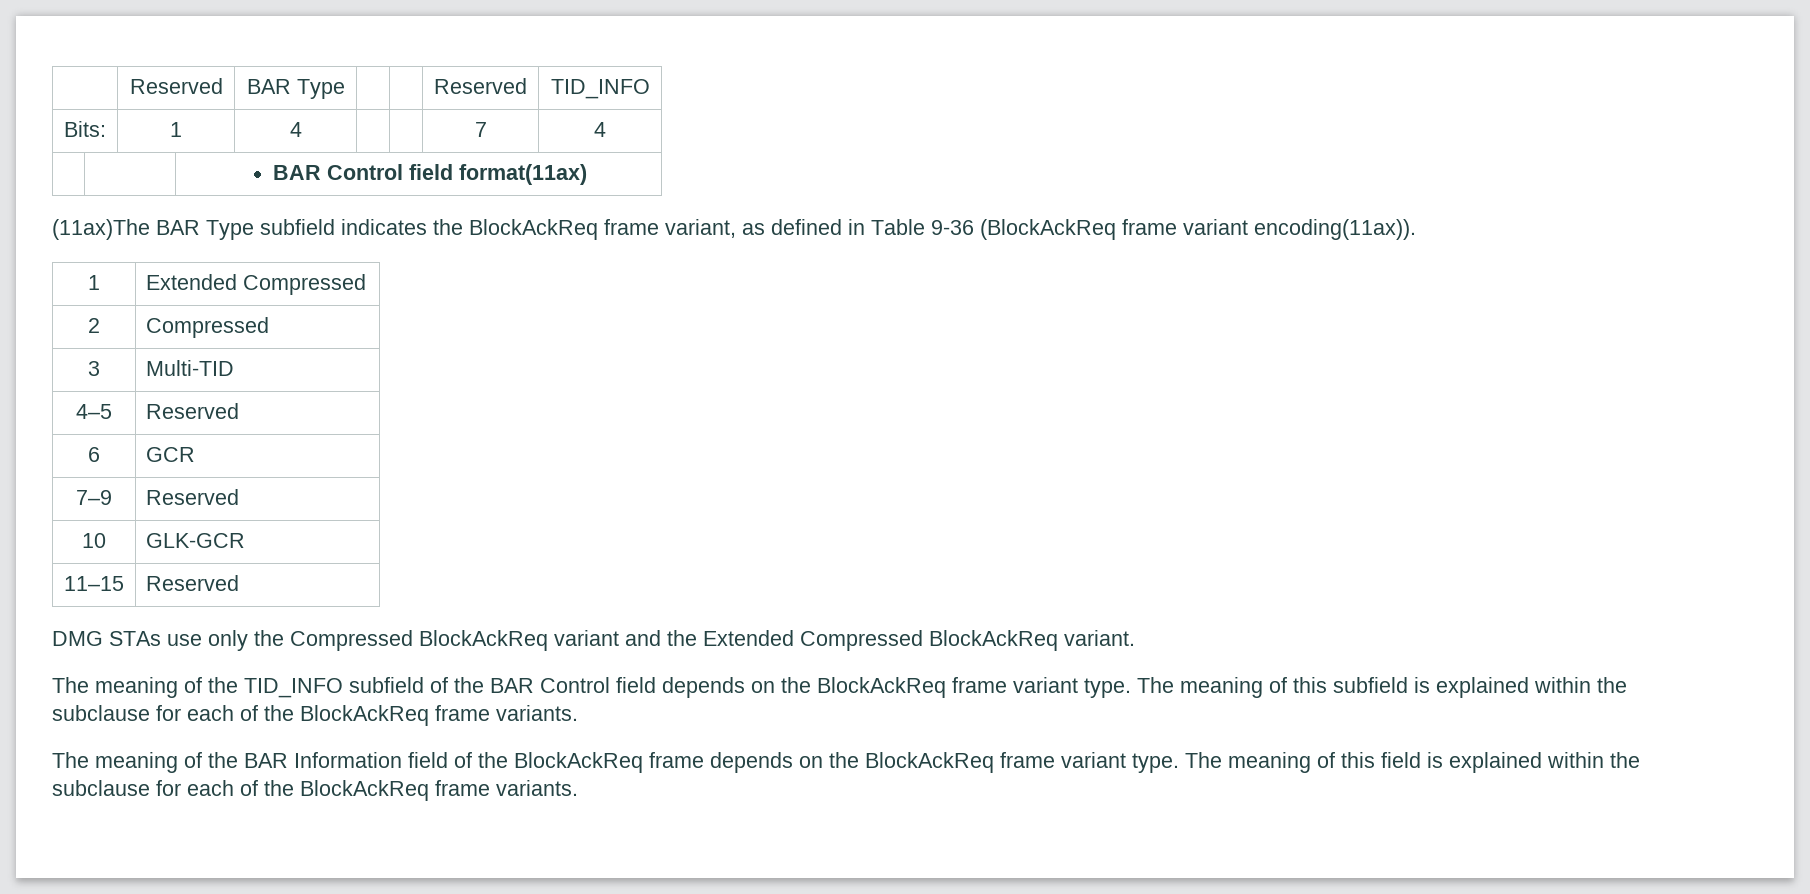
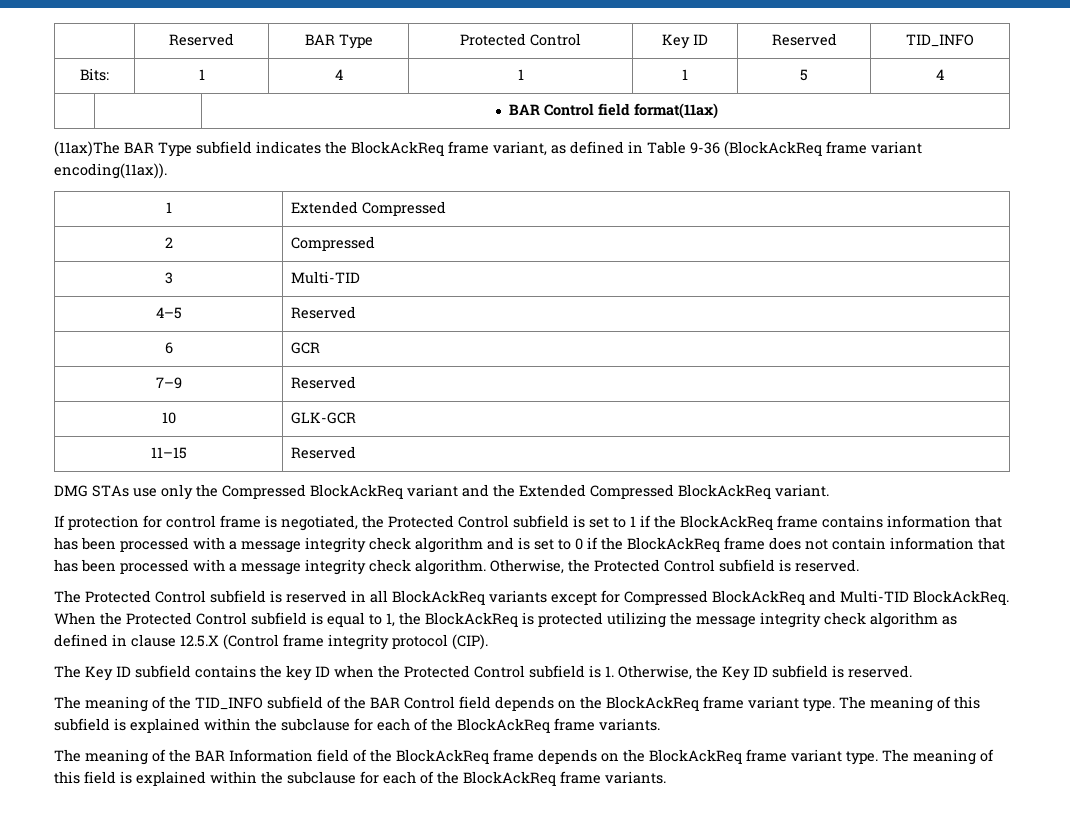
- | Reserved | BAR Type | | | Reserved | TID_INFO
+ | Reserved | BAR Type | Protected Control | Key ID | Reserved | TID_INFO
- Bits: | 1 | 4 | | | 7 | 4
+ Bits: | 1 | 4 | 1 | 1 | 5 | 4
+ If protection for control frame is negotiated, the Protected Control subfield is set to 1 if the BlockAckReq frame contains information that has been processed with a message integrity check algorithm and is set to 0 if the BlockAckReq frame does not contain information that has been processed with a message integrity check algorithm. Otherwise, the Protected Control subfield is reserved.
+ The Protected Control subfield is reserved in all BlockAckReq variants except for Compressed BlockAckReq and Multi-TID BlockAckReq. When the Protected Control subfield is equal to 1, the BlockAckReq is protected utilizing the message integrity check algorithm as defined in clause 12.5.X (Control frame integrity protocol (CIP).
+ The Key ID subfield contains the key ID when the Protected Control subfield is 1. Otherwise, the Key ID subfield is reserved.

